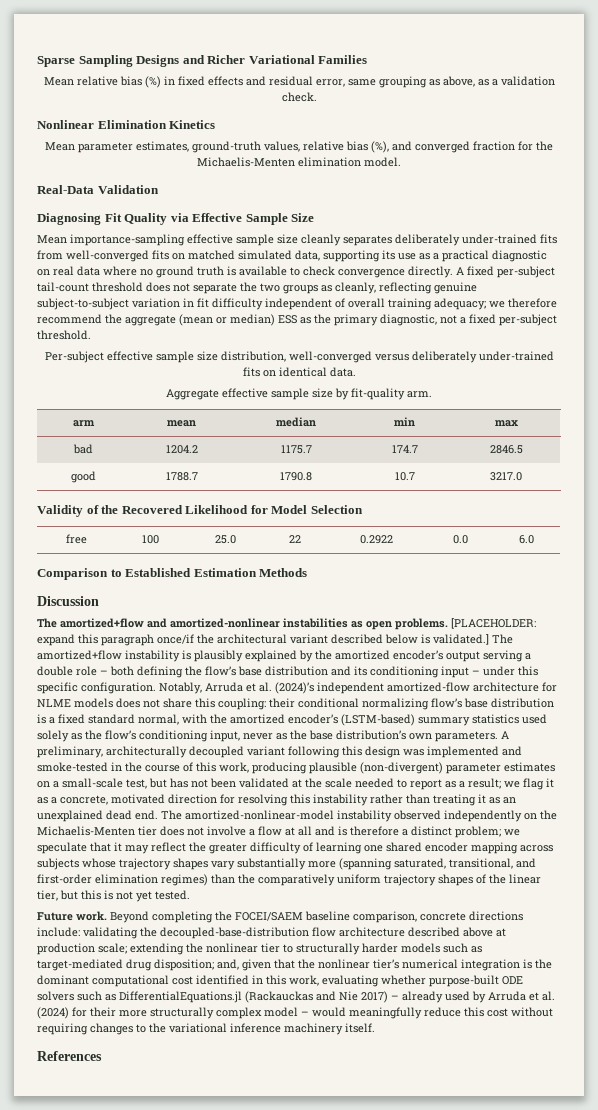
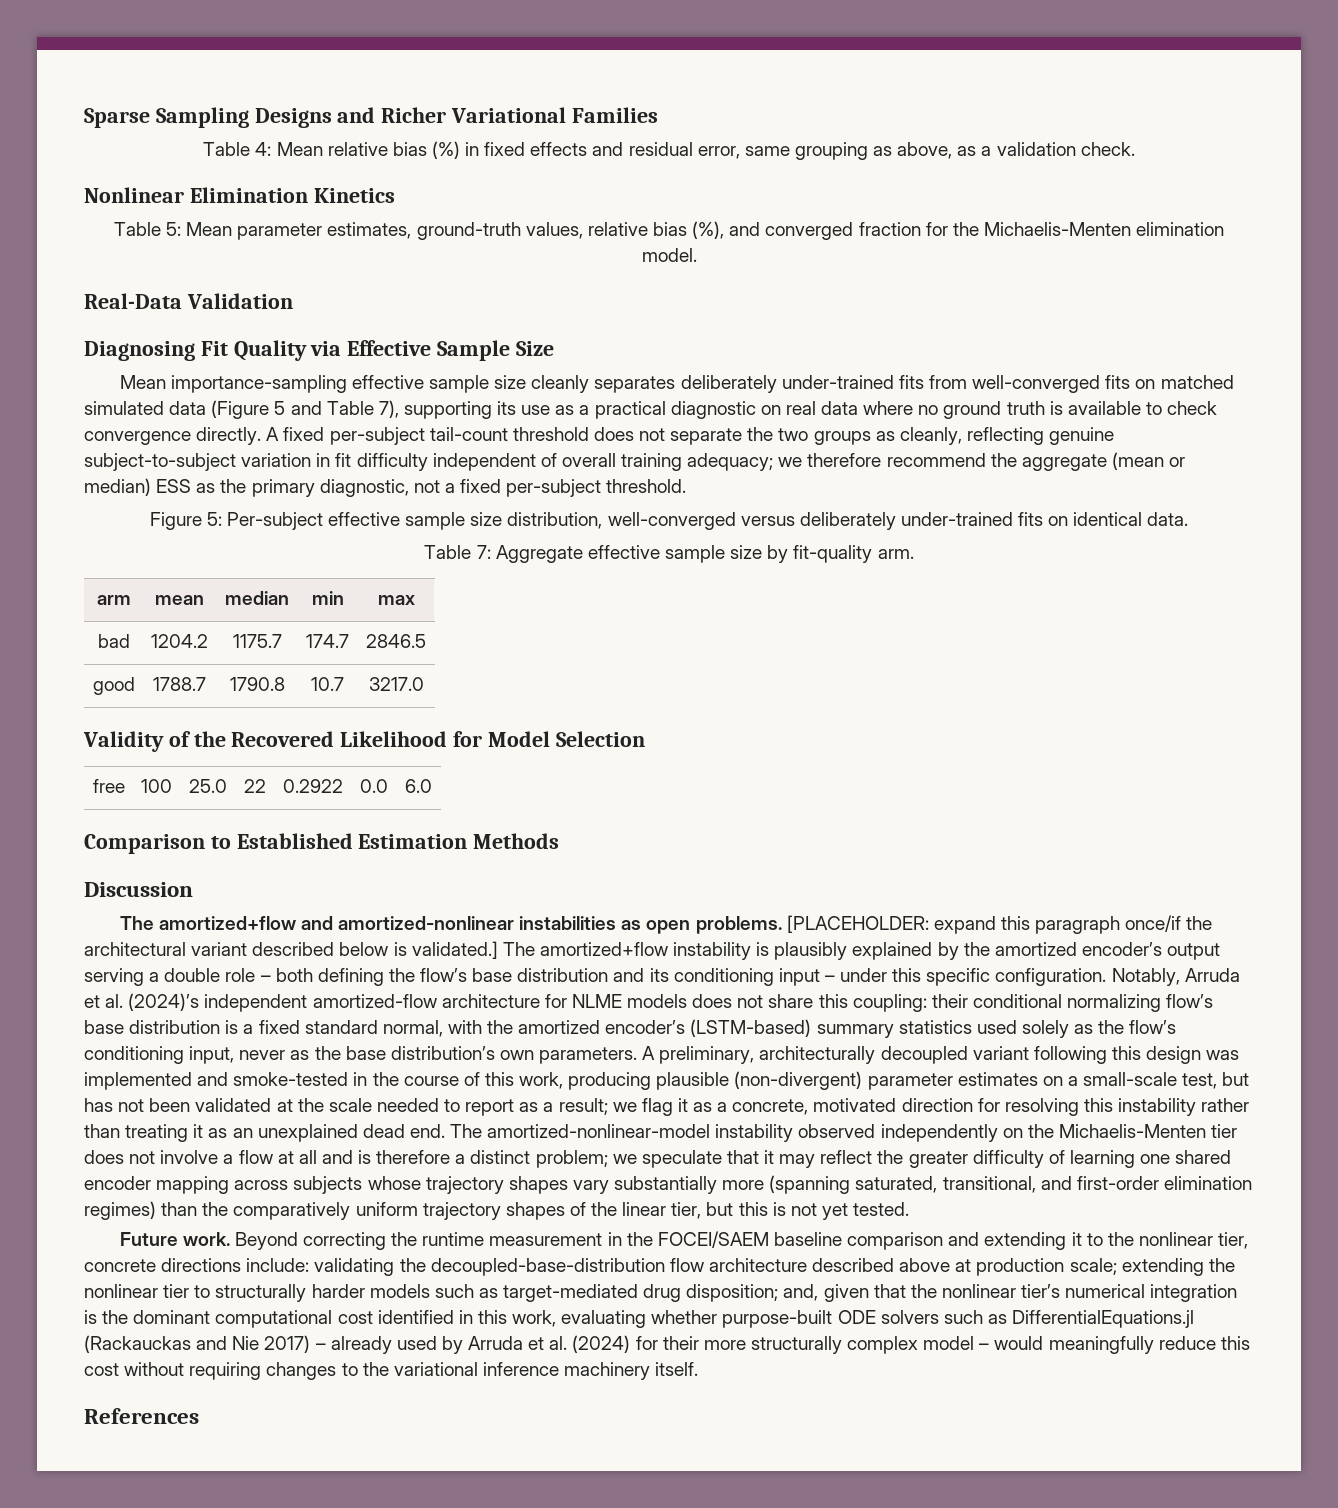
- Mean relative bias (%) in fixed effects and residual error, same grouping as above, as a validation check.
+ Table 4: Mean relative bias (%) in fixed effects and residual error, same grouping as above, as a validation check.
- Mean parameter estimates, ground-truth values, relative bias (%), and converged fraction for the Michaelis-Menten elimination model.
+ Table 5: Mean parameter estimates, ground-truth values, relative bias (%), and converged fraction for the Michaelis-Menten elimination model.
- Mean importance-sampling effective sample size cleanly separates deliberately under-trained fits from well-converged fits on matched simulated data, supporting its use as a practical diagnostic on real data where no ground truth is available to check convergence directly.
+ Mean importance-sampling effective sample size cleanly separates deliberately under-trained fits from well-converged fits on matched simulated data (Figure 5 and Table 7), supporting its use as a practical diagnostic on real data where no ground truth is available to check convergence directly.
- Per-subject effective sample size distribution, well-converged versus deliberately under-trained fits on identical data.
+ Figure 5: Per-subject effective sample size distribution, well-converged versus deliberately under-trained fits on identical data.
- Aggregate effective sample size by fit-quality arm.
+ Table 7: Aggregate effective sample size by fit-quality arm.
- Beyond completing the FOCEI/SAEM baseline comparison, concrete directions include:
+ Beyond correcting the runtime measurement in the FOCEI/SAEM baseline comparison and extending it to the nonlinear tier, concrete directions include:

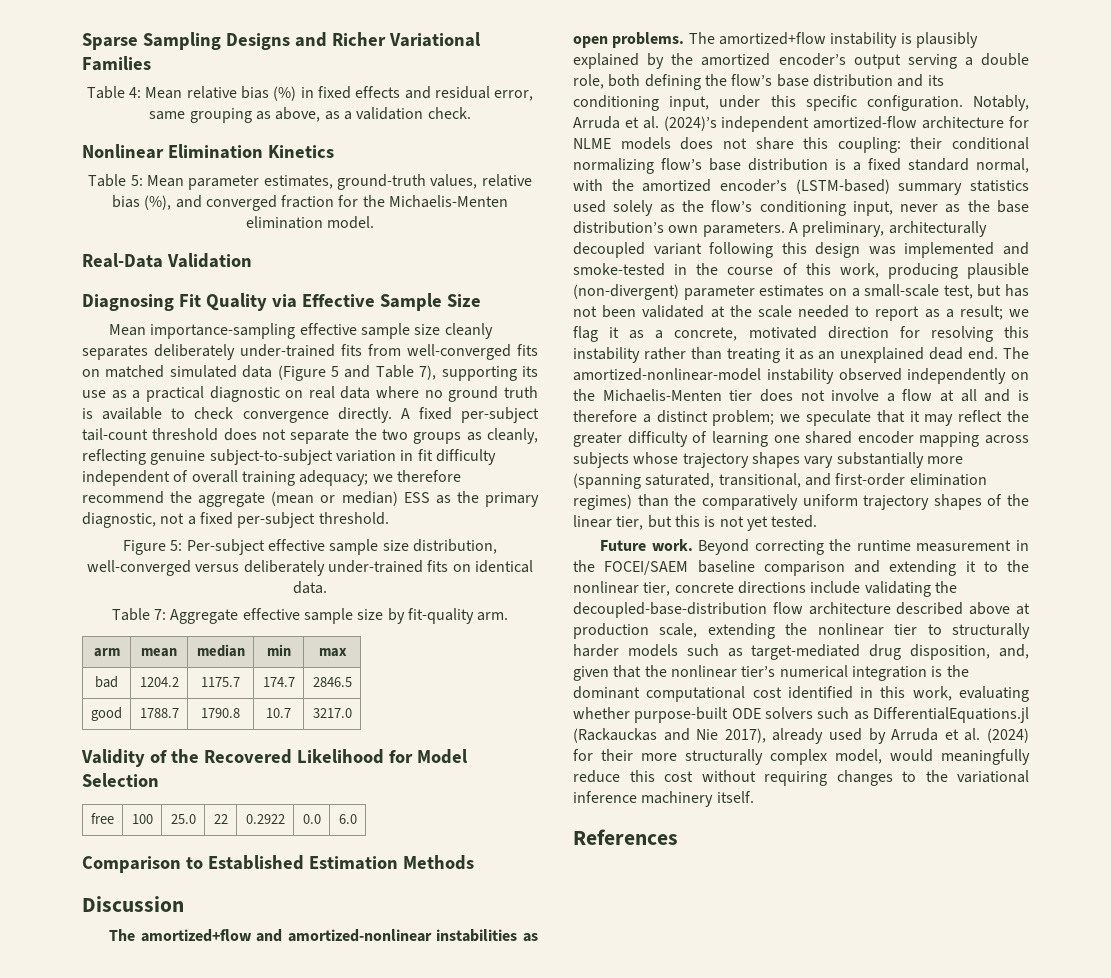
- [PLACEHOLDER: expand this paragraph once/if the architectural variant described below is validated.]
- The amortized+flow instability is plausibly explained by the amortized encoder’s output serving a double role – both defining the flow’s base distribution and its conditioning input – under this specific configuration.
+ The amortized+flow instability is plausibly explained by the amortized encoder’s output serving a double role, both defining the flow’s base distribution and its conditioning input, under this specific configuration.
- Beyond correcting the runtime measurement in the FOCEI/SAEM baseline comparison and extending it to the nonlinear tier, concrete directions include: validating the decoupled-base-distribution flow architecture described above at production scale; extending the nonlinear tier to structurally harder models such as target-mediated drug disposition; and, given that the nonlinear tier’s numerical integration is the dominant computational cost identified in this work, evaluating whether purpose-built ODE solvers such as DifferentialEquations.jl (Rackauckas and Nie 2017) – already used by Arruda et al. (2024) for their more structurally complex model – would meaningfully reduce this cost without requiring changes to the variational inference machinery itself.
+ Beyond correcting the runtime measurement in the FOCEI/SAEM baseline comparison and extending it to the nonlinear tier, concrete directions include validating the decoupled-base-distribution flow architecture described above at production scale, extending the nonlinear tier to structurally harder models such as target-mediated drug disposition, and, given that the nonlinear tier’s numerical integration is the dominant computational cost identified in this work, evaluating whether purpose-built ODE solvers such as DifferentialEquations.jl (Rackauckas and Nie 2017), already used by Arruda et al. (2024) for their more structurally complex model, would meaningfully reduce this cost without requiring changes to the variational inference machinery itself.

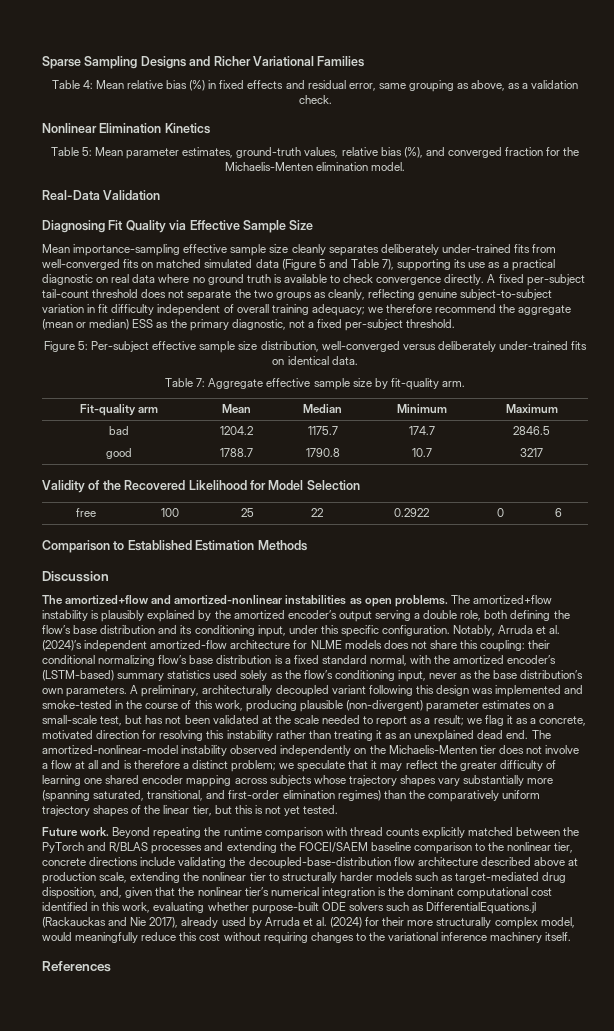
- arm | mean | median | min | max
+ Fit-quality arm | Mean | Median | Minimum | Maximum
- good | 1788.7 | 1790.8 | 10.7 | 3217.0
+ good | 1788.7 | 1790.8 | 10.7 | 3217
- free | 100 | 25.0 | 22 | 0.2922 | 0.0 | 6.0
+ free | 100 | 25 | 22 | 0.2922 | 0 | 6
- Beyond correcting the runtime measurement in the FOCEI/SAEM baseline comparison and extending it to the nonlinear tier, concrete directions include validating the decoupled-base-distribution flow architecture described above at production scale, extending the nonlinear tier to structurally harder models such as target-mediated drug disposition, and, given that the nonlinear tier’s numerical integration is the dominant computational cost identified in this work, evaluating whether purpose-built ODE solvers such as DifferentialEquations.jl (Rackauckas and Nie 2017), already used by Arruda et al. (2024) for their more structurally complex model, would meaningfully reduce this cost without requiring changes to the variational inference machinery itself.
+ Beyond repeating the runtime comparison with thread counts explicitly matched between the PyTorch and R/BLAS processes and extending the FOCEI/SAEM baseline comparison to the nonlinear tier, concrete directions include validating the decoupled-base-distribution flow architecture described above at production scale, extending the nonlinear tier to structurally harder models such as target-mediated drug disposition, and, given that the nonlinear tier’s numerical integration is the dominant computational cost identified in this work, evaluating whether purpose-built ODE solvers such as DifferentialEquations.jl (Rackauckas and Nie 2017), already used by Arruda et al. (2024) for their more structurally complex model, would meaningfully reduce this cost without requiring changes to the variational inference machinery itself.

